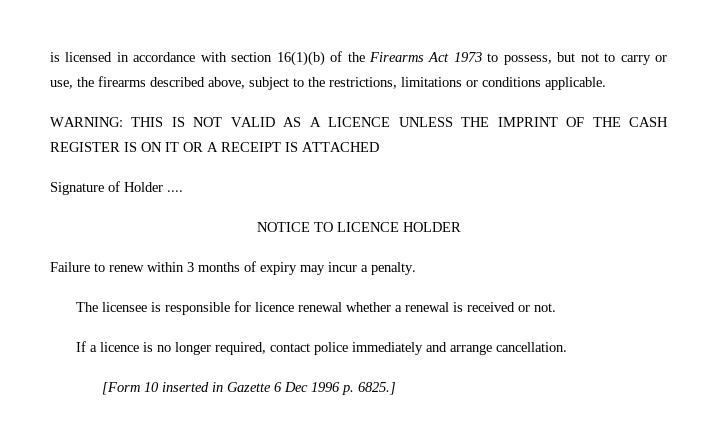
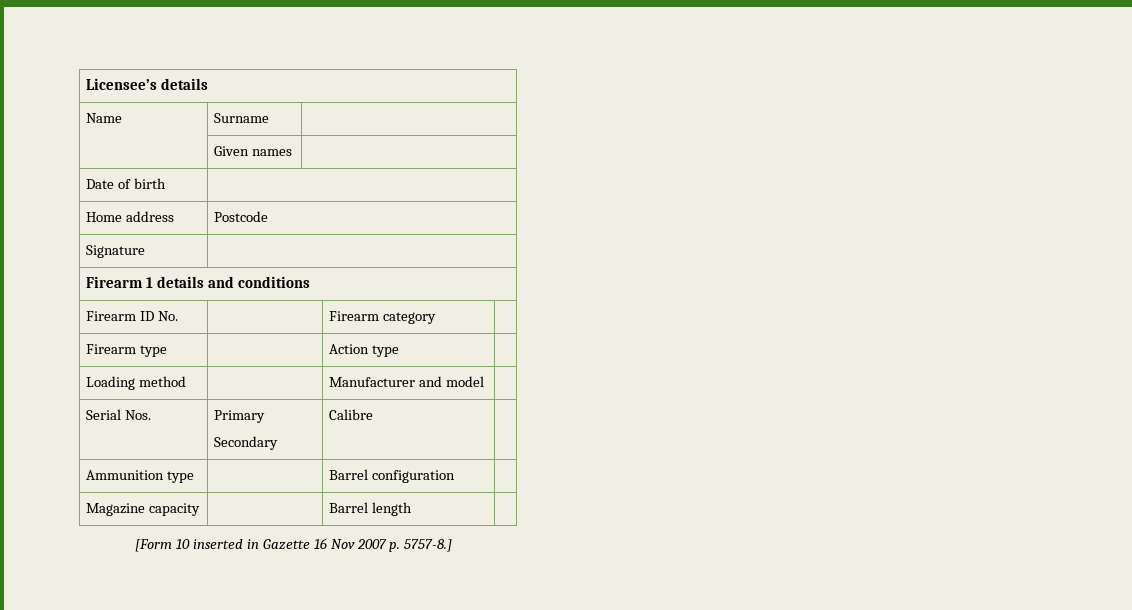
- is licensed in accordance with section 16(1)(b) of the Firearms Act 1973 to possess, but not to carry or use, the firearms described above, subject to the restrictions, limitations or conditions applicable.
- WARNING: THIS IS NOT VALID AS A LICENCE UNLESS THE IMPRINT OF THE CASH REGISTER IS ON IT OR A RECEIPT IS ATTACHED
- Signature of Holder ....
- NOTICE TO LICENCE HOLDER
- Failure to renew within 3 months of expiry may incur a penalty.
- The licensee is responsible for licence renewal whether a renewal is received or not.
- If a licence is no longer required, contact police immediately and arrange cancellation.
+ Licensee’s details
+ Name | Surname |
+ | Given names |
+ Date of birth |
+ Home address | Postcode
+ Signature |
+ Firearm 1 details and conditions
+ Firearm ID No. | | Firearm category |
+ Firearm type | | Action type |
+ Loading method | | Manufacturer and model |
+ Serial Nos. | Primary
+ Secondary | Calibre |
+ Ammunition type | | Barrel configuration |
+ Magazine capacity | | Barrel length |
- [Form 10 inserted in Gazette 6 Dec 1996 p. 6825.]
+ [Form 10 inserted in Gazette 16 Nov 2007 p. 5757-8.]

